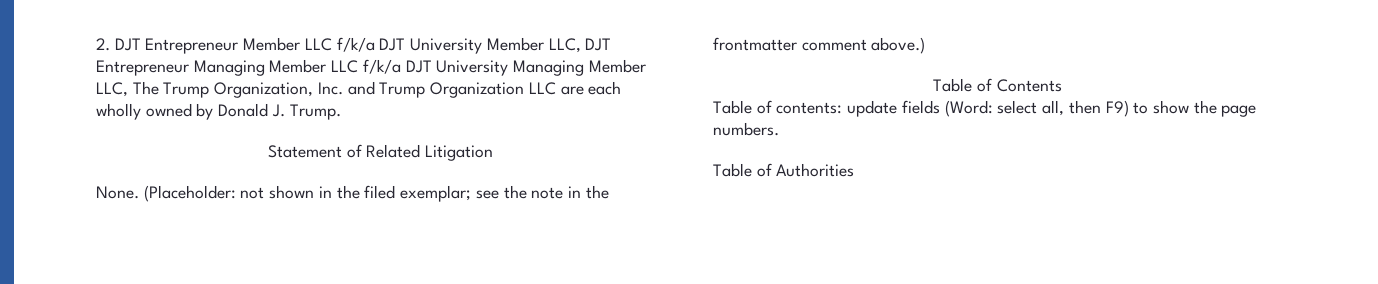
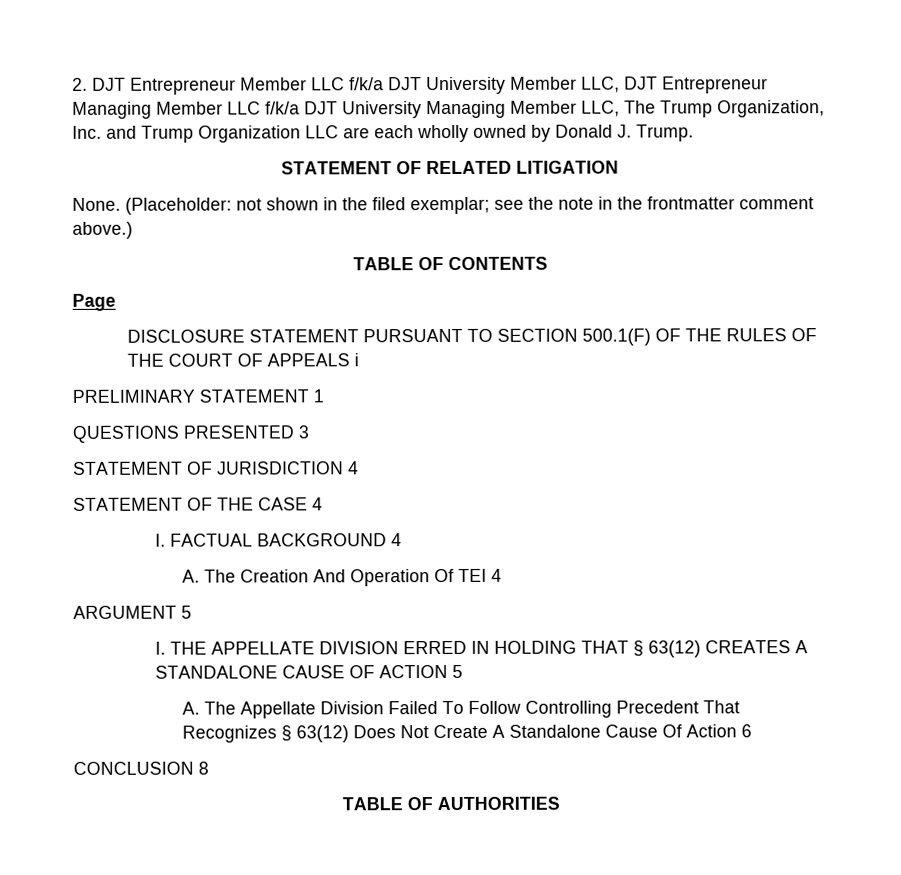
- Statement of Related Litigation
+ STATEMENT OF RELATED LITIGATION
- Table of Contents
- Table of contents: update fields (Word: select all, then F9) to show the page numbers.
- Table of Authorities
+ TABLE OF CONTENTS
+ Page
+ DISCLOSURE STATEMENT PURSUANT TO SECTION 500.1(F) OF THE RULES OF THE COURT OF APPEALS i
+ PRELIMINARY STATEMENT 1
+ QUESTIONS PRESENTED 3
+ STATEMENT OF JURISDICTION 4
+ STATEMENT OF THE CASE 4
+ I. FACTUAL BACKGROUND 4
+ A. The Creation And Operation Of TEI 4
+ ARGUMENT 5
+ I. THE APPELLATE DIVISION ERRED IN HOLDING THAT § 63(12) CREATES A STANDALONE CAUSE OF ACTION 5
+ A. The Appellate Division Failed To Follow Controlling Precedent That Recognizes § 63(12) Does Not Create A Standalone Cause Of Action 6
+ CONCLUSION 8
+ TABLE OF AUTHORITIES

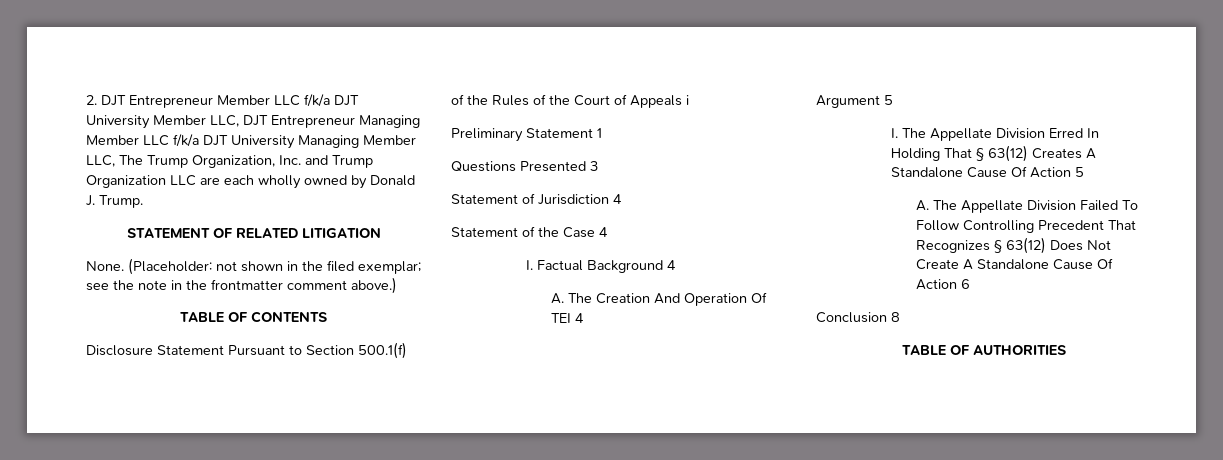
- Page
- DISCLOSURE STATEMENT PURSUANT TO SECTION 500.1(F) OF THE RULES OF THE COURT OF APPEALS i
+ Disclosure Statement Pursuant to Section 500.1(f) of the Rules of the Court of Appeals i
- PRELIMINARY STATEMENT 1
+ Preliminary Statement 1
- QUESTIONS PRESENTED 3
+ Questions Presented 3
- STATEMENT OF JURISDICTION 4
- STATEMENT OF THE CASE 4
+ Statement of Jurisdiction 4
+ Statement of the Case 4
- I. FACTUAL BACKGROUND 4
+ I. Factual Background 4
- ARGUMENT 5
+ Argument 5
- I. THE APPELLATE DIVISION ERRED IN HOLDING THAT § 63(12) CREATES A STANDALONE CAUSE OF ACTION 5
+ I. The Appellate Division Erred In Holding That § 63(12) Creates A Standalone Cause Of Action 5
- CONCLUSION 8
+ Conclusion 8

